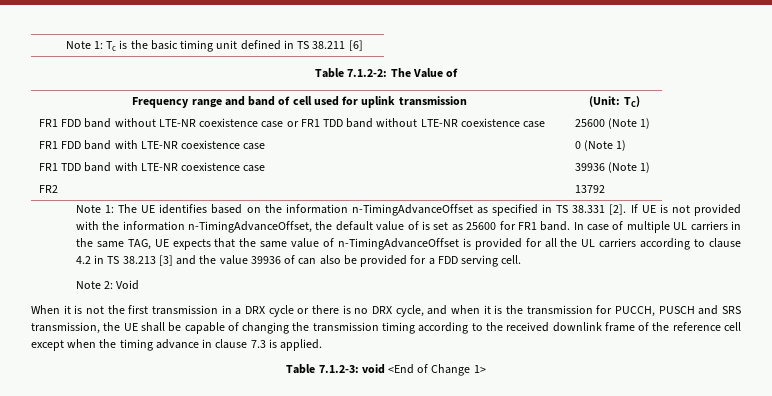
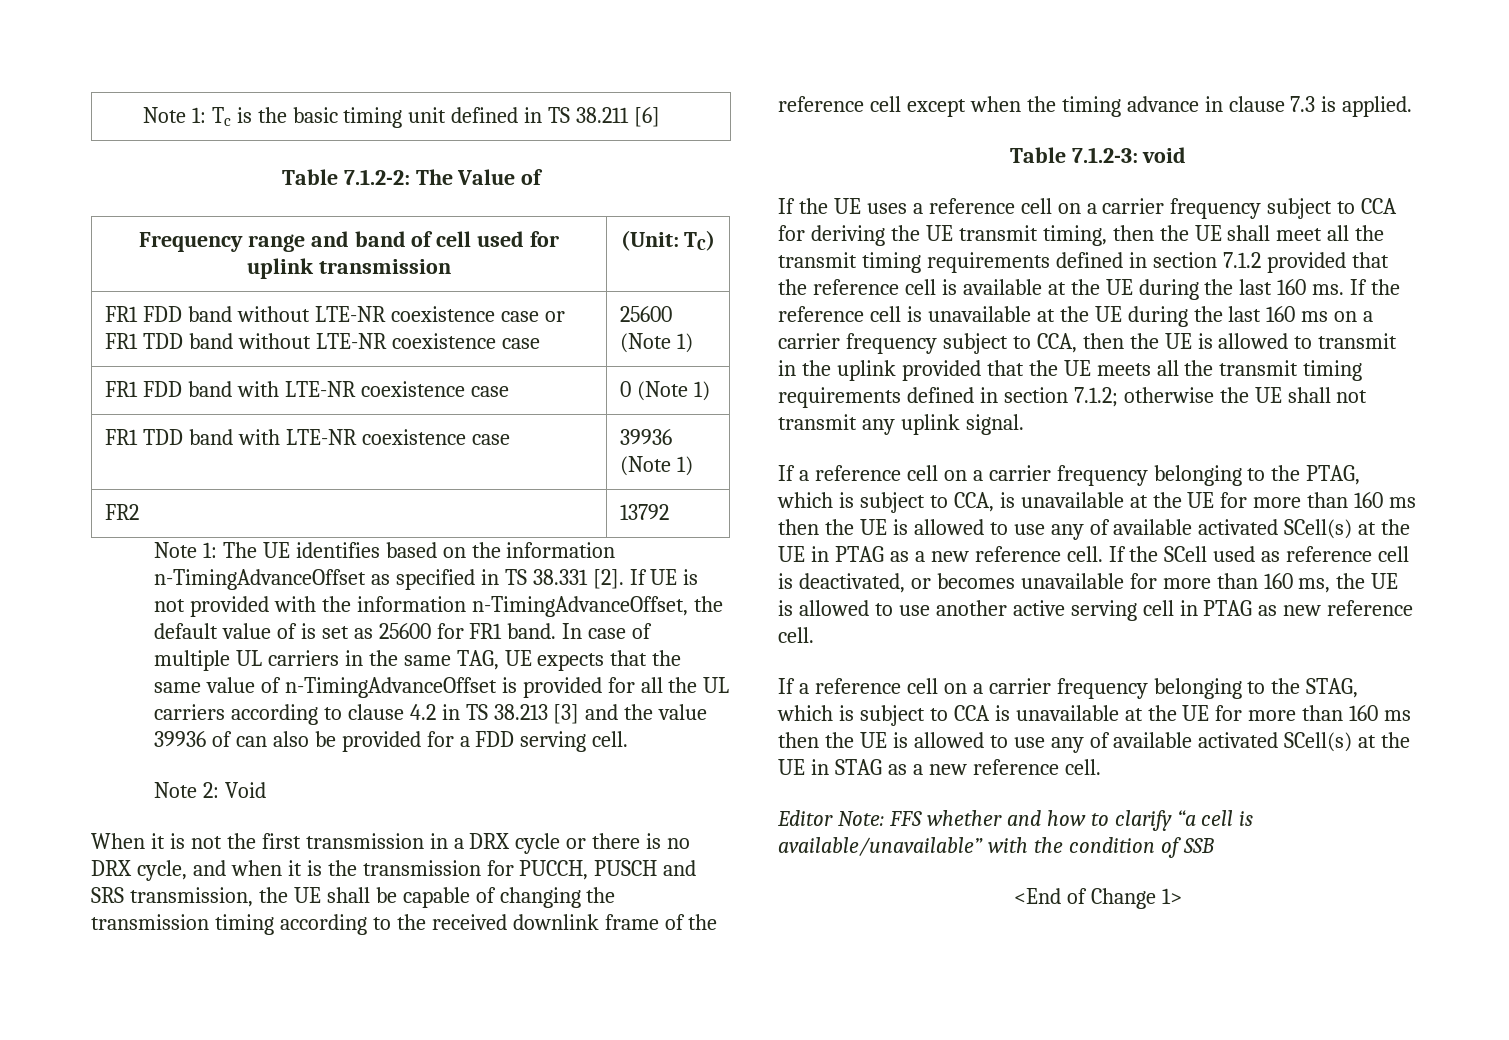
- Table 7.1.2-3: void <End of Change 1>
+ Table 7.1.2-3: void
+ If the UE uses a reference cell on a carrier frequency subject to CCA for deriving the UE transmit timing, then the UE shall meet all the transmit timing requirements defined in section 7.1.2 provided that the reference cell is available at the UE during the last 160 ms. If the reference cell is unavailable at the UE during the last 160 ms on a carrier frequency subject to CCA, then the UE is allowed to transmit in the uplink provided that the UE meets all the transmit timing requirements defined in section 7.1.2; otherwise the UE shall not transmit any uplink signal.
+ If a reference cell on a carrier frequency belonging to the PTAG, which is subject to CCA, is unavailable at the UE for more than 160 ms then the UE is allowed to use any of available activated SCell(s) at the UE in PTAG as a new reference cell. If the SCell used as reference cell is deactivated, or becomes unavailable for more than 160 ms, the UE is allowed to use another active serving cell in PTAG as new reference cell.
+ If a reference cell on a carrier frequency belonging to the STAG, which is subject to CCA is unavailable at the UE for more than 160 ms then the UE is allowed to use any of available activated SCell(s) at the UE in STAG as a new reference cell.
+ Editor Note: FFS whether and how to clarify “a cell is available/unavailable” with the condition of SSB
+ <End of Change 1>

